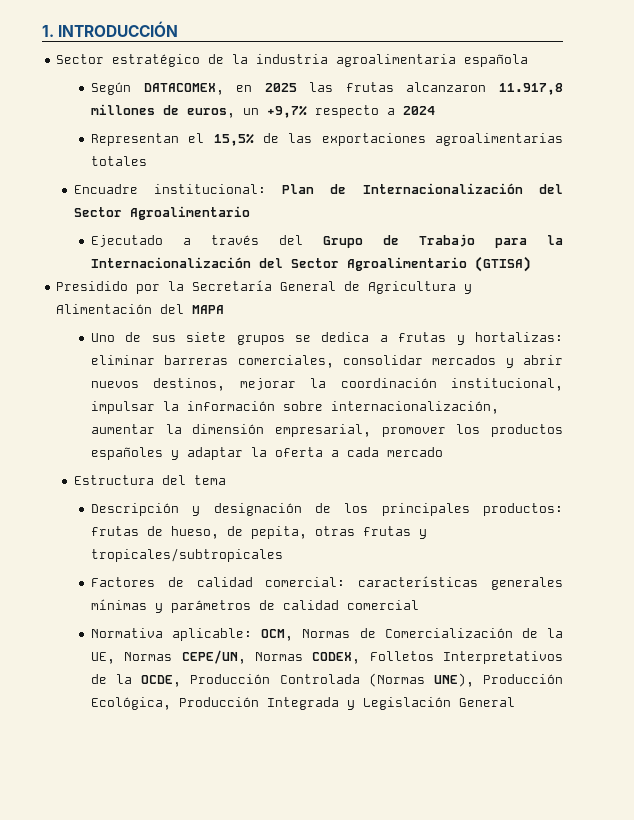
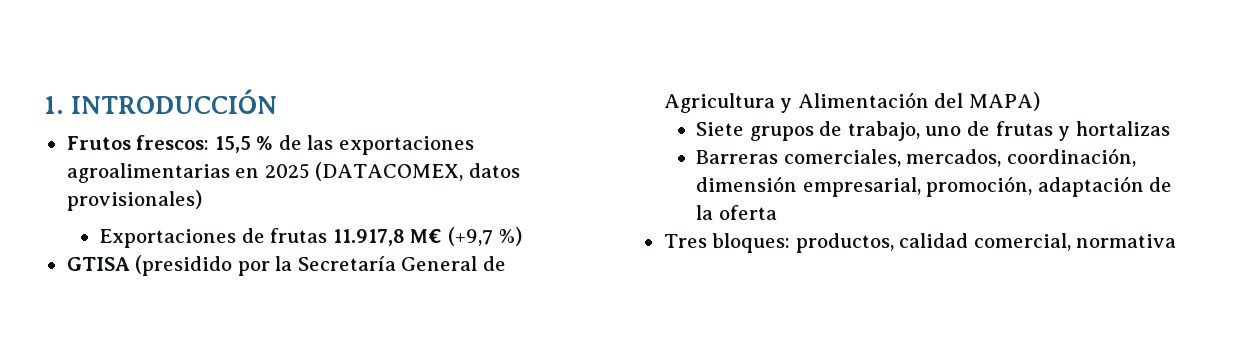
- Sector estratégico de la industria agroalimentaria española
- Según DATACOMEX, en 2025 las frutas alcanzaron 11.917,8 millones de euros, un +9,7% respecto a 2024
- Representan el 15,5% de las exportaciones agroalimentarias totales
- Encuadre institucional: Plan de Internacionalización del Sector Agroalimentario
- Ejecutado a través del Grupo de Trabajo para la Internacionalización del Sector Agroalimentario (GTISA)
- Presidido por la Secretaría General de Agricultura y Alimentación del MAPA
- Uno de sus siete grupos se dedica a frutas y hortalizas: eliminar barreras comerciales, consolidar mercados y abrir nuevos destinos, mejorar la coordinación institucional, impulsar la información sobre internacionalización, aumentar la dimensión empresarial, promover los productos españoles y adaptar la oferta a cada mercado
- Estructura del tema
- Descripción y designación de los principales productos: frutas de hueso, de pepita, otras frutas y tropicales/subtropicales
- Factores de calidad comercial: características generales mínimas y parámetros de calidad comercial
- Normativa aplicable: OCM, Normas de Comercialización de la UE, Normas CEPE/UN, Normas CODEX, Folletos Interpretativos de la OCDE, Producción Controlada (Normas UNE), Producción Ecológica, Producción Integrada y Legislación General
+ Frutos frescos: 15,5 % de las exportaciones agroalimentarias en 2025 (DATACOMEX, datos provisionales)
+ Exportaciones de frutas 11.917,8 M€ (+9,7 %)
+ GTISA (presidido por la Secretaría General de Agricultura y Alimentación del MAPA)
+ Siete grupos de trabajo, uno de frutas y hortalizas
+ Barreras comerciales, mercados, coordinación, dimensión empresarial, promoción, adaptación de la oferta
+ Tres bloques: productos, calidad comercial, normativa

